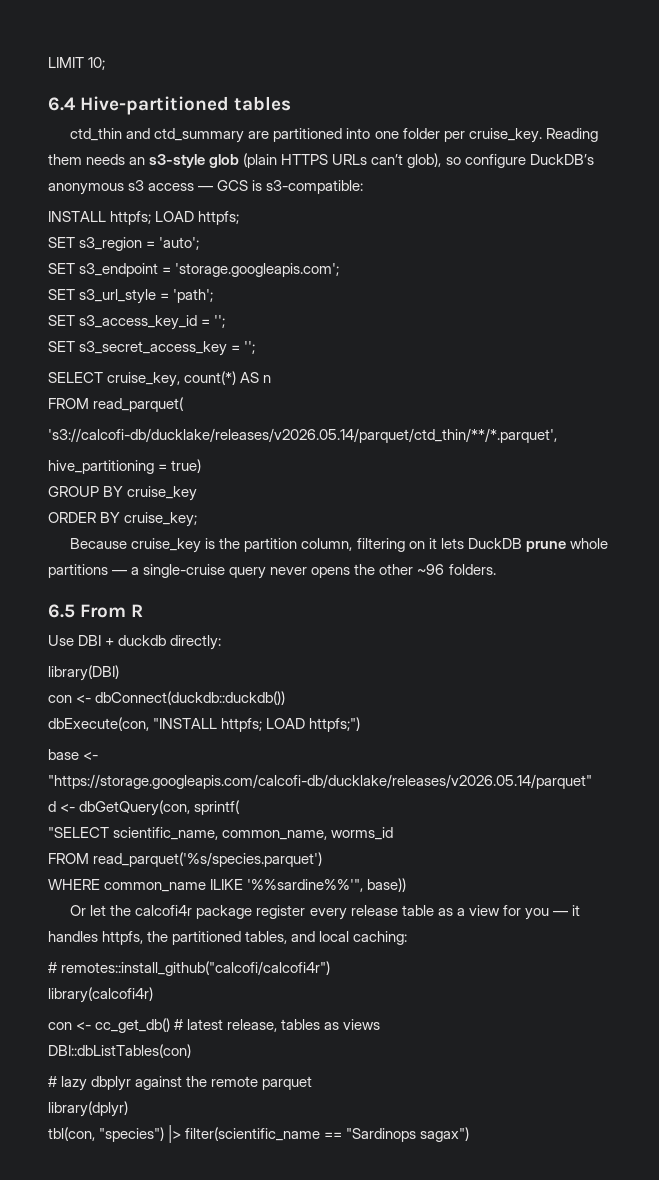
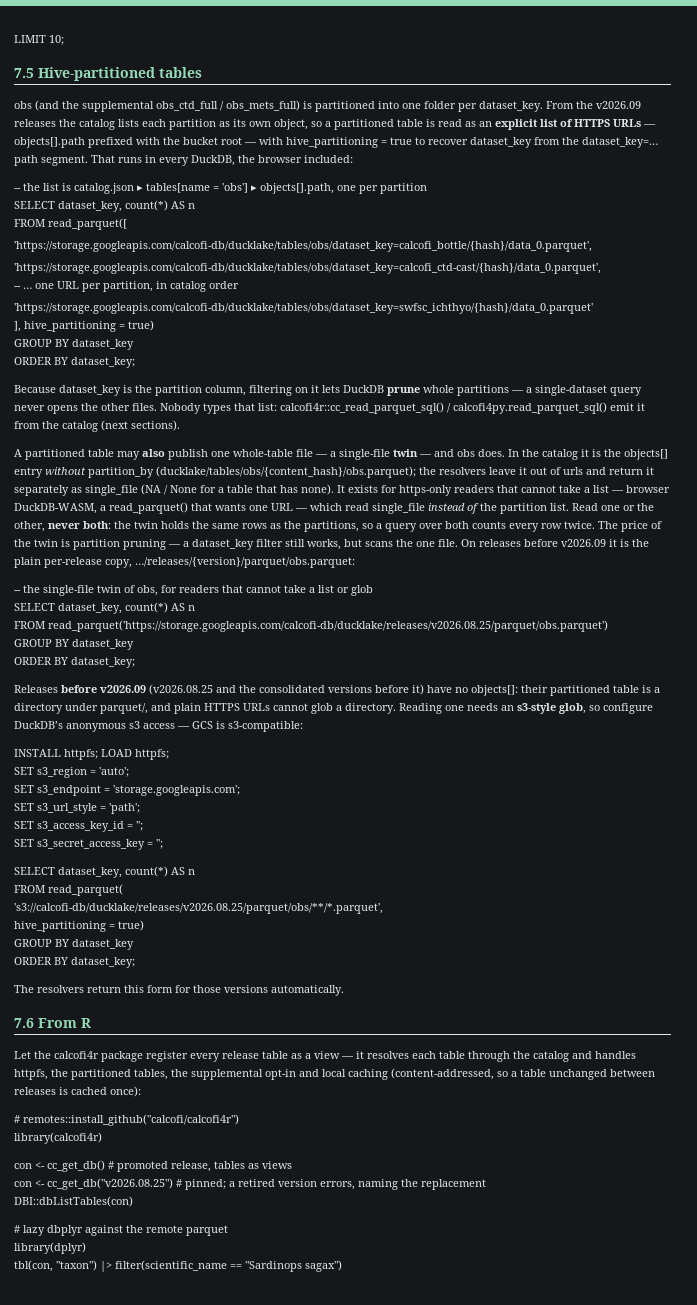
- 6.4 Hive-partitioned tables
+ 7.5 Hive-partitioned tables
- ctd_thin and ctd_summary are partitioned into one folder per cruise_key. Reading them needs an s3-style glob (plain HTTPS URLs can’t glob), so configure DuckDB’s anonymous s3 access — GCS is s3-compatible:
+ obs (and the supplemental obs_ctd_full / obs_mets_full) is partitioned into one folder per dataset_key. From the v2026.09 releases the catalog lists each partition as its own object, so a partitioned table is read as an explicit list of HTTPS URLs — objects[].path prefixed with the bucket root — with hive_partitioning = true to recover dataset_key from the dataset_key=… path segment. That runs in every DuckDB, the browser included:
+ -- the list is catalog.json ▸ tables[name = 'obs'] ▸ objects[].path, one per partition
+ SELECT dataset_key, count(*) AS n
+ FROM read_parquet([
+ 'https://storage.googleapis.com/calcofi-db/ducklake/tables/obs/dataset_key=calcofi_bottle/{hash}/data_0.parquet',
+ 'https://storage.googleapis.com/calcofi-db/ducklake/tables/obs/dataset_key=calcofi_ctd-cast/{hash}/data_0.parquet',
+ -- … one URL per partition, in catalog order
+ 'https://storage.googleapis.com/calcofi-db/ducklake/tables/obs/dataset_key=swfsc_ichthyo/{hash}/data_0.parquet'
+ ], hive_partitioning = true)
+ GROUP BY dataset_key
+ ORDER BY dataset_key;
+ Because dataset_key is the partition column, filtering on it lets DuckDB prune whole partitions — a single-dataset query never opens the other files. Nobody types that list: calcofi4r::cc_read_parquet_sql() / calcofi4py.read_parquet_sql() emit it from the catalog (next sections).
+ A partitioned table may also publish one whole-table file — a single-file twin — and obs does. In the catalog it is the objects[] entry without partition_by (ducklake/tables/obs/{content_hash}/obs.parquet); the resolvers leave it out of urls and return it separately as single_file (NA / None for a table that has none). It exists for https-only readers that cannot take a list — browser DuckDB-WASM, a read_parquet() that wants one URL — which read single_file instead of the partition list. Read one or the other, never both: the twin holds the same rows as the partitions, so a query over both counts every row twice. The price of the twin is partition pruning — a dataset_key filter still works, but scans the one file. On releases before v2026.09 it is the plain per-release copy, …/releases/{version}/parquet/obs.parquet:
+ -- the single-file twin of obs, for readers that cannot take a list or glob
+ SELECT dataset_key, count(*) AS n
+ FROM read_parquet('https://storage.googleapis.com/calcofi-db/ducklake/releases/v2026.08.25/parquet/obs.parquet')
+ GROUP BY dataset_key
+ ORDER BY dataset_key;
+ Releases before v2026.09 (v2026.08.25 and the consolidated versions before it) have no objects[]: their partitioned table is a directory under parquet/, and plain HTTPS URLs cannot glob a directory. Reading one needs an s3-style glob, so configure DuckDB’s anonymous s3 access — GCS is s3-compatible:
  SET s3_secret_access_key = '';
- SELECT cruise_key, count(*) AS n
+ SELECT dataset_key, count(*) AS n
- 's3://calcofi-db/ducklake/releases/v2026.05.14/parquet/ctd_thin/**/*.parquet',
+ 's3://calcofi-db/ducklake/releases/v2026.08.25/parquet/obs/**/*.parquet',
  hive_partitioning = true)
- GROUP BY cruise_key
- ORDER BY cruise_key;
- Because cruise_key is the partition column, filtering on it lets DuckDB prune whole partitions — a single-cruise query never opens the other ~96 folders.
- 6.5 From R
- Use DBI + duckdb directly:
- library(DBI)
- con <- dbConnect(duckdb::duckdb())
- dbExecute(con, "INSTALL httpfs; LOAD httpfs;")
- base <- "https://storage.googleapis.com/calcofi-db/ducklake/releases/v2026.05.14/parquet"
- d <- dbGetQuery(con, sprintf(
- "SELECT scientific_name, common_name, worms_id
- FROM read_parquet('%s/species.parquet')
- WHERE common_name ILIKE '%%sardine%%'", base))
- Or let the calcofi4r package register every release table as a view for you — it handles httpfs, the partitioned tables, and local caching:
+ GROUP BY dataset_key
+ ORDER BY dataset_key;
+ The resolvers return this form for those versions automatically.
+ 7.6 From R
+ Let the calcofi4r package register every release table as a view — it resolves each table through the catalog and handles httpfs, the partitioned tables, the supplemental opt-in and local caching (content-addressed, so a table unchanged between releases is cached once):
- con <- cc_get_db() # latest release, tables as views
+ con <- cc_get_db() # promoted release, tables as views
+ con <- cc_get_db("v2026.08.25") # pinned; a retired version errors, naming the replacement
- tbl(con, "species") |> filter(scientific_name == "Sardinops sagax")
+ tbl(con, "taxon") |> filter(scientific_name == "Sardinops sagax")

